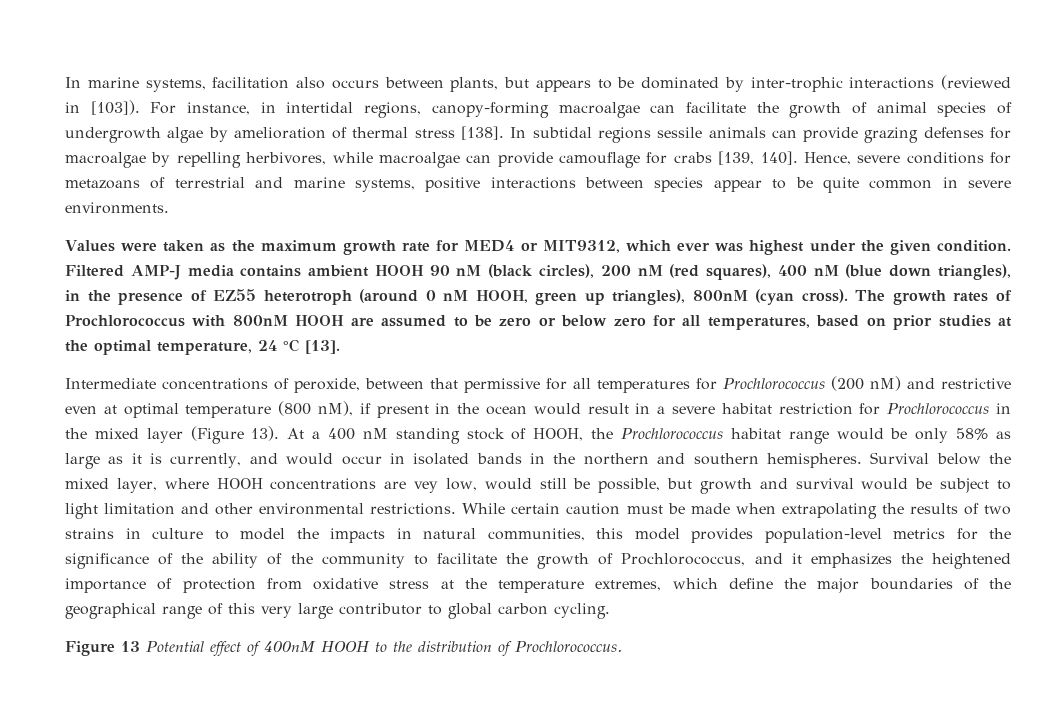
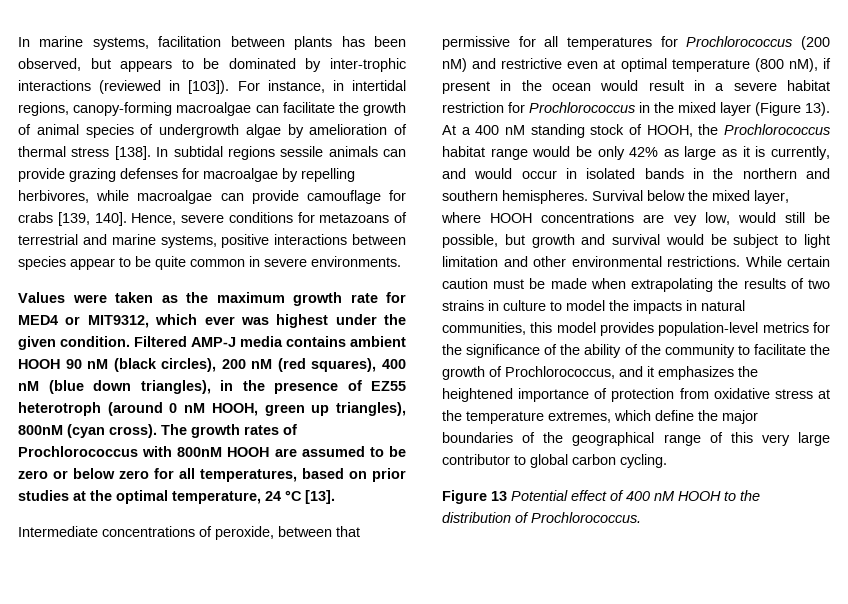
- In marine systems, facilitation also occurs between plants, but appears to be dominated by inter-trophic interactions (reviewed in [103]).
+ In marine systems, facilitation between plants has been observed, but appears to be dominated by inter-trophic interactions (reviewed in [103]).
- At a 400 nM standing stock of HOOH, the Prochlorococcus habitat range would be only 58% as large as it is currently, and would occur in isolated bands in the northern and southern hemispheres.
+ At a 400 nM standing stock of HOOH, the Prochlorococcus habitat range would be only 42% as large as it is currently, and would occur in isolated bands in the northern and southern hemispheres.
- Figure 13 Potential effect of 400nM HOOH to the distribution of Prochlorococcus.
+ Figure 13 Potential effect of 400 nM HOOH to the distribution of Prochlorococcus.

